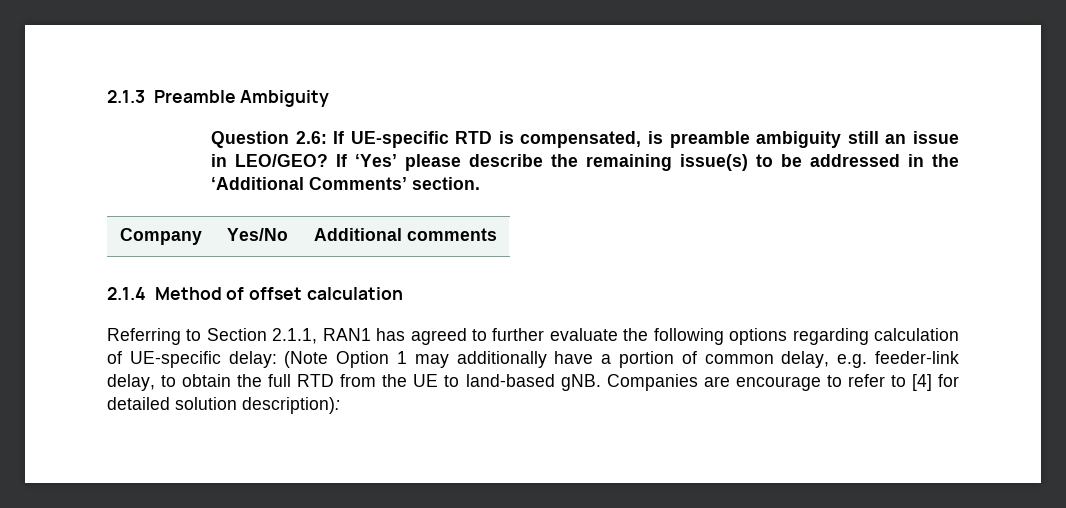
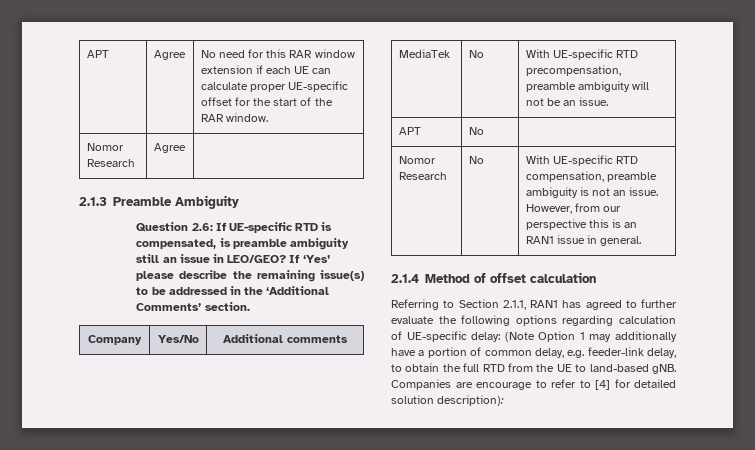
+ APT | Agree | No need for this RAR window extension if each UE can calculate proper UE-specific offset for the start of the RAR window.
+ Nomor Research | Agree |
+ MediaTek | No | With UE-specific RTD precompensation, preamble ambiguity will not be an issue.
+ APT | No |
+ Nomor Research | No | With UE-specific RTD compensation, preamble ambiguity is not an issue. However, from our perspective this is an RAN1 issue in general.

